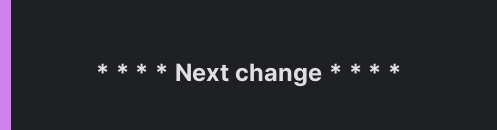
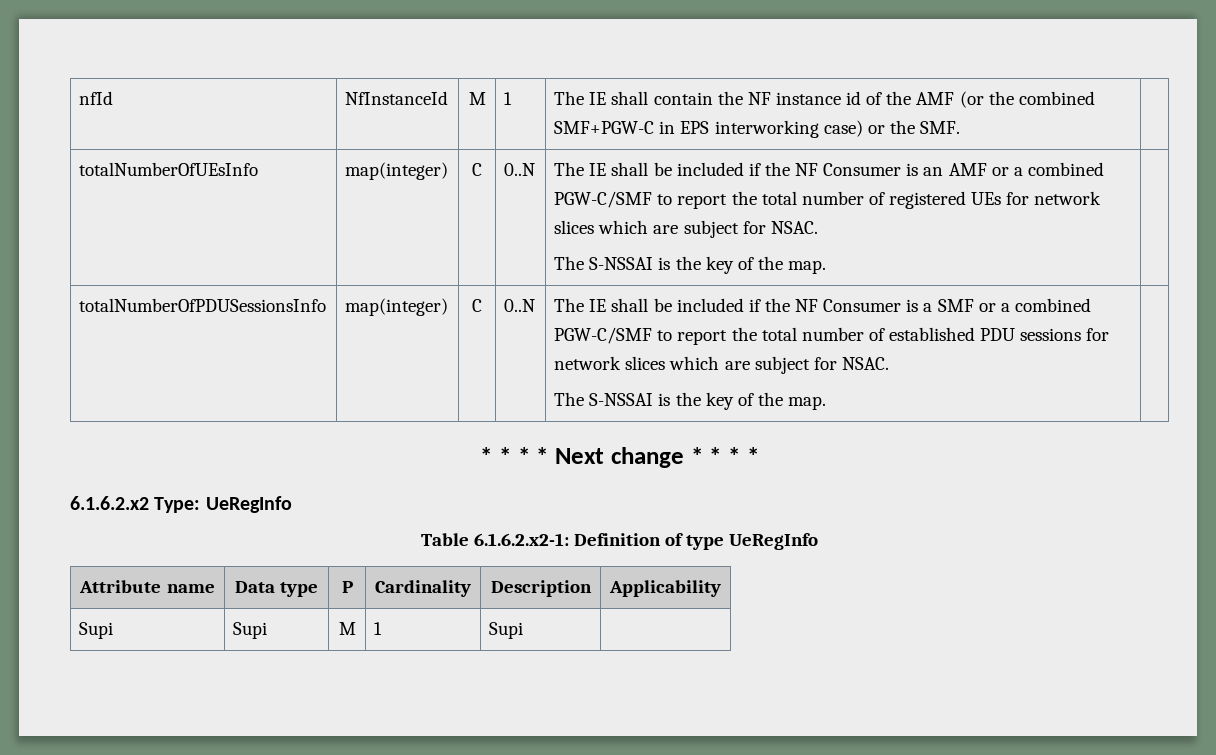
+ nfId | NfInstanceId | M | 1 | The IE shall contain the NF instance id of the AMF (or the combined SMF+PGW-C in EPS interworking case) or the SMF. |
+ totalNumberOfUEsInfo | map(integer) | C | 0..N | The IE shall be included if the NF Consumer is an AMF or a combined PGW-C/SMF to report the total number of registered UEs for network slices which are subject for NSAC.
+ The S-NSSAI is the key of the map. |
+ totalNumberOfPDUSessionsInfo | map(integer) | C | 0..N | The IE shall be included if the NF Consumer is a SMF or a combined PGW-C/SMF to report the total number of established PDU sessions for network slices which are subject for NSAC.
+ The S-NSSAI is the key of the map.
+ 6.1.6.2.x2 Type: UeRegInfo
+ Table 6.1.6.2.x2-1: Definition of type UeRegInfo
+ Attribute name | Data type | P | Cardinality | Description | Applicability
+ Supi | Supi | M | 1 | Supi |

